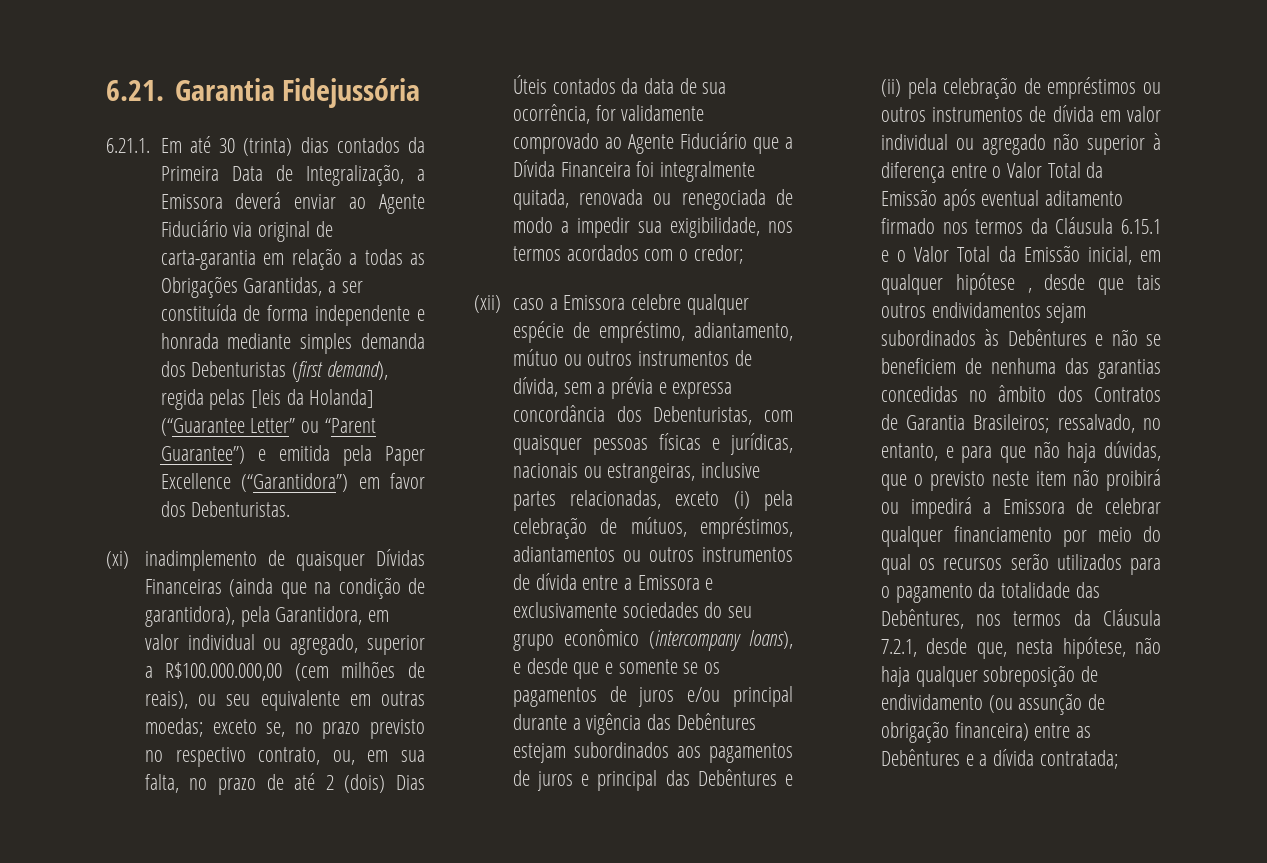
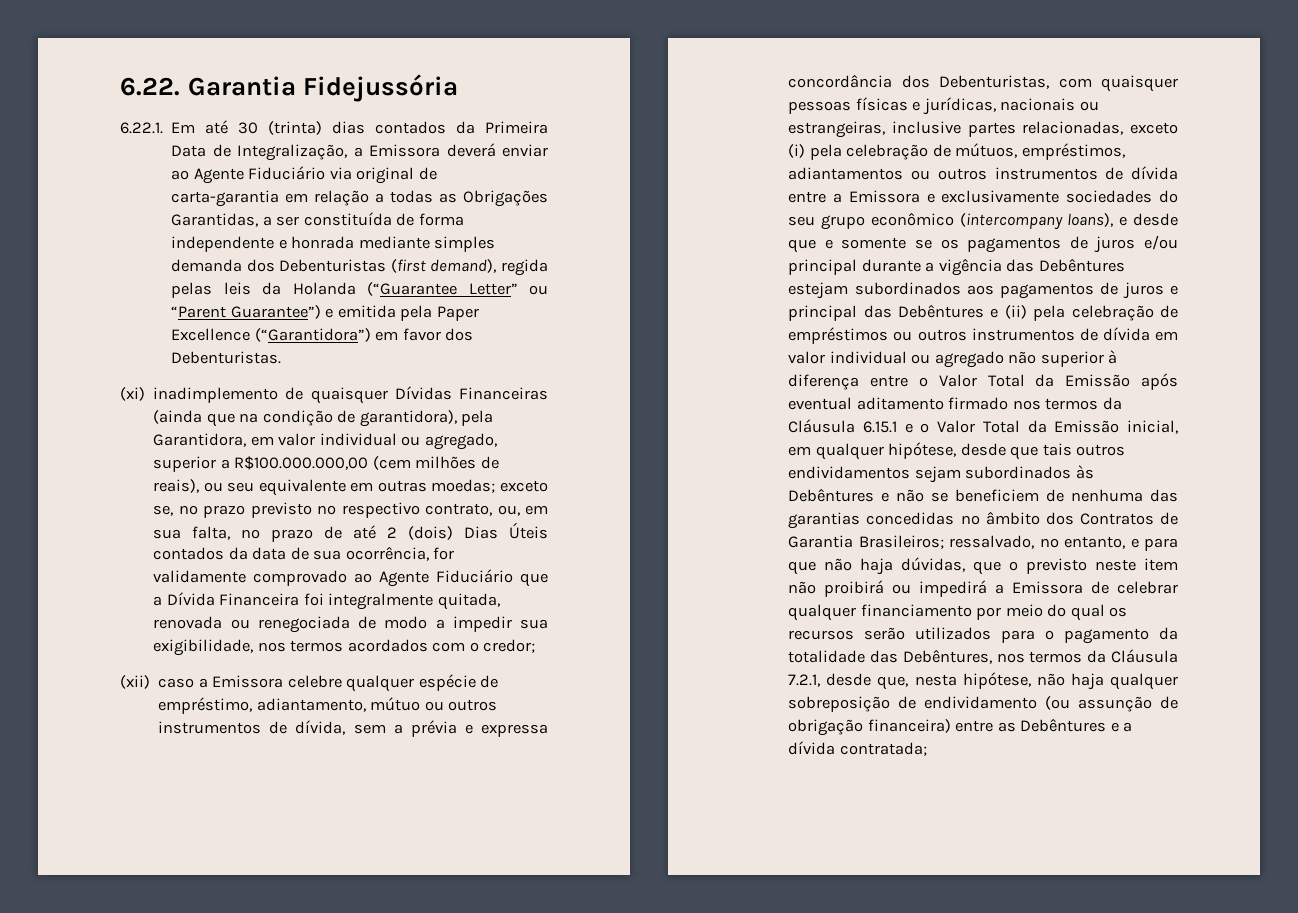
- 6.21. Garantia Fidejussória
+ 6.22. Garantia Fidejussória
- 6.21.1. Em até 30 (trinta) dias contados da Primeira Data de Integralização, a Emissora deverá enviar ao Agente Fiduciário via original de carta-garantia em relação a todas as Obrigações Garantidas, a ser constituída de forma independente e honrada mediante simples demanda dos Debenturistas (first demand), regida pelas [leis da Holanda] (“Guarantee Letter” ou “Parent Guarantee”) e emitida pela Paper Excellence (“Garantidora”) em favor dos Debenturistas.
+ 6.22.1. Em até 30 (trinta) dias contados da Primeira Data de Integralização, a Emissora deverá enviar ao Agente Fiduciário via original de carta-garantia em relação a todas as Obrigações Garantidas, a ser constituída de forma independente e honrada mediante simples demanda dos Debenturistas (first demand), regida pelas leis da Holanda (“Guarantee Letter” ou “Parent Guarantee”) e emitida pela Paper Excellence (“Garantidora”) em favor dos Debenturistas.
- (xii) caso a Emissora celebre qualquer espécie de empréstimo, adiantamento, mútuo ou outros instrumentos de dívida, sem a prévia e expressa concordância dos Debenturistas, com quaisquer pessoas físicas e jurídicas, nacionais ou estrangeiras, inclusive partes relacionadas, exceto (i) pela celebração de mútuos, empréstimos, adiantamentos ou outros instrumentos de dívida entre a Emissora e exclusivamente sociedades do seu grupo econômico (intercompany loans), e desde que e somente se os pagamentos de juros e/ou principal durante a vigência das Debêntures estejam subordinados aos pagamentos de juros e principal das Debêntures e (ii) pela celebração de empréstimos ou outros instrumentos de dívida em valor individual ou agregado não superior à diferença entre o Valor Total da Emissão após eventual aditamento firmado nos termos da Cláusula 6.15.1 e o Valor Total da Emissão inicial, em qualquer hipótese , desde que tais outros endividamentos sejam subordinados às Debêntures e não se beneficiem de nenhuma das garantias concedidas no âmbito dos Contratos de Garantia Brasileiros;
+ (xii) caso a Emissora celebre qualquer espécie de empréstimo, adiantamento, mútuo ou outros instrumentos de dívida, sem a prévia e expressa concordância dos Debenturistas, com quaisquer pessoas físicas e jurídicas, nacionais ou estrangeiras, inclusive partes relacionadas, exceto (i) pela celebração de mútuos, empréstimos, adiantamentos ou outros instrumentos de dívida entre a Emissora e exclusivamente sociedades do seu grupo econômico (intercompany loans), e desde que e somente se os pagamentos de juros e/ou principal durante a vigência das Debêntures estejam subordinados aos pagamentos de juros e principal das Debêntures e (ii) pela celebração de empréstimos ou outros instrumentos de dívida em valor individual ou agregado não superior à diferença entre o Valor Total da Emissão após eventual aditamento firmado nos termos da Cláusula 6.15.1 e o Valor Total da Emissão inicial, em qualquer hipótese, desde que tais outros endividamentos sejam subordinados às Debêntures e não se beneficiem de nenhuma das garantias concedidas no âmbito dos Contratos de Garantia Brasileiros;

